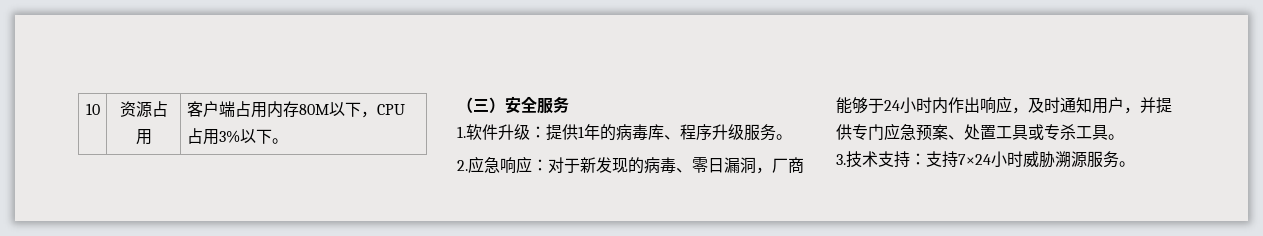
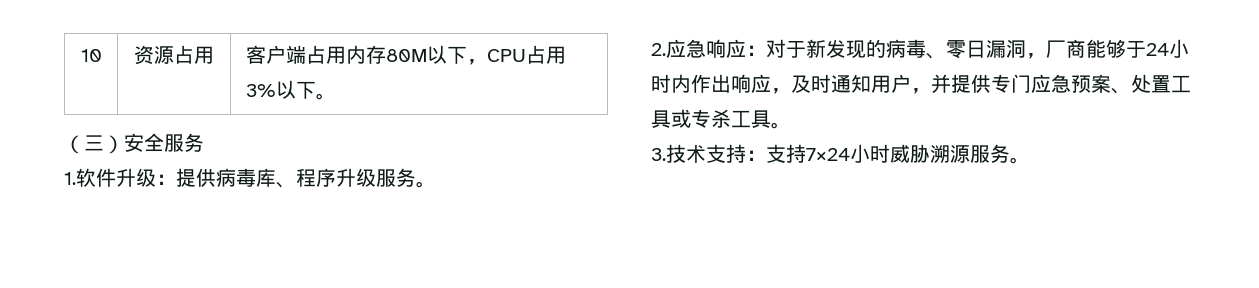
- 1.软件升级：提供1年的病毒库、程序升级服务。
+ 1.软件升级：提供病毒库、程序升级服务。

